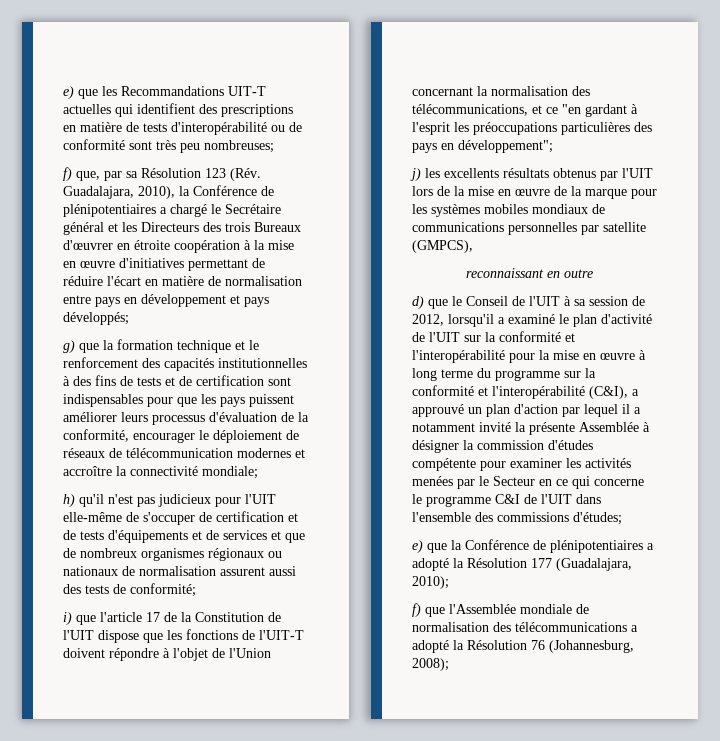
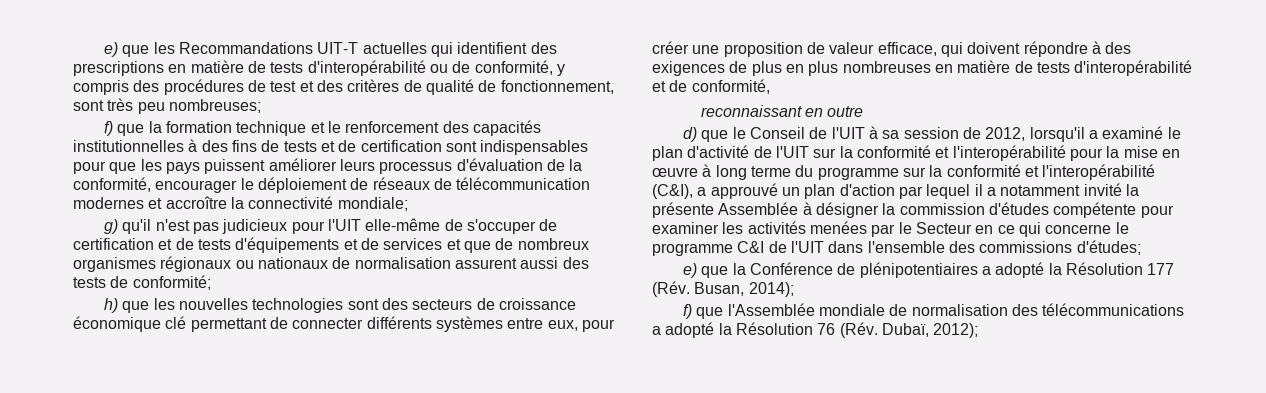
- e) que les Recommandations UIT-T actuelles qui identifient des prescriptions en matière de tests d'interopérabilité ou de conformité sont très peu nombreuses;
+ e) que les Recommandations UIT-T actuelles qui identifient des prescriptions en matière de tests d'interopérabilité ou de conformité, y compris des procédures de test et des critères de qualité de fonctionnement, sont très peu nombreuses;
- f) que, par sa Résolution 123 (Rév. Guadalajara, 2010), la Conférence de plénipotentiaires a chargé le Secrétaire général et les Directeurs des trois Bureaux d'œuvrer en étroite coopération à la mise en œuvre d'initiatives permettant de réduire l'écart en matière de normalisation entre pays en développement et pays développés;
- g) que la formation technique et le renforcement des capacités institutionnelles à des fins de tests et de certification sont indispensables pour que les pays puissent améliorer leurs processus d'évaluation de la conformité, encourager le déploiement de réseaux de télécommunication modernes et accroître la connectivité mondiale;
+ f) que la formation technique et le renforcement des capacités institutionnelles à des fins de tests et de certification sont indispensables pour que les pays puissent améliorer leurs processus d'évaluation de la conformité, encourager le déploiement de réseaux de télécommunication modernes et accroître la connectivité mondiale;
- h) qu'il n'est pas judicieux pour l'UIT elle-même de s'occuper de certification et de tests d'équipements et de services et que de nombreux organismes régionaux ou nationaux de normalisation assurent aussi des tests de conformité;
+ g) qu'il n'est pas judicieux pour l'UIT elle-même de s'occuper de certification et de tests d'équipements et de services et que de nombreux organismes régionaux ou nationaux de normalisation assurent aussi des tests de conformité;
- i) que l'article 17 de la Constitution de l'UIT dispose que les fonctions de l'UIT-T doivent répondre à l'objet de l'Union concernant la normalisation des télécommunications, et ce "en gardant à l'esprit les préoccupations particulières des pays en développement";
- j) les excellents résultats obtenus par l'UIT lors de la mise en œuvre de la marque pour les systèmes mobiles mondiaux de communications personnelles par satellite (GMPCS),
+ h) que les nouvelles technologies sont des secteurs de croissance économique clé permettant de connecter différents systèmes entre eux, pour créer une proposition de valeur efficace, qui doivent répondre à des exigences de plus en plus nombreuses en matière de tests d'interopérabilité et de conformité,
- e) que la Conférence de plénipotentiaires a adopté la Résolution 177 (Guadalajara, 2010);
+ e) que la Conférence de plénipotentiaires a adopté la Résolution 177 (Rév. Busan, 2014);
- f) que l'Assemblée mondiale de normalisation des télécommunications a adopté la Résolution 76 (Johannesburg, 2008);
+ f) que l'Assemblée mondiale de normalisation des télécommunications a adopté la Résolution 76 (Rév. Dubaï, 2012);

